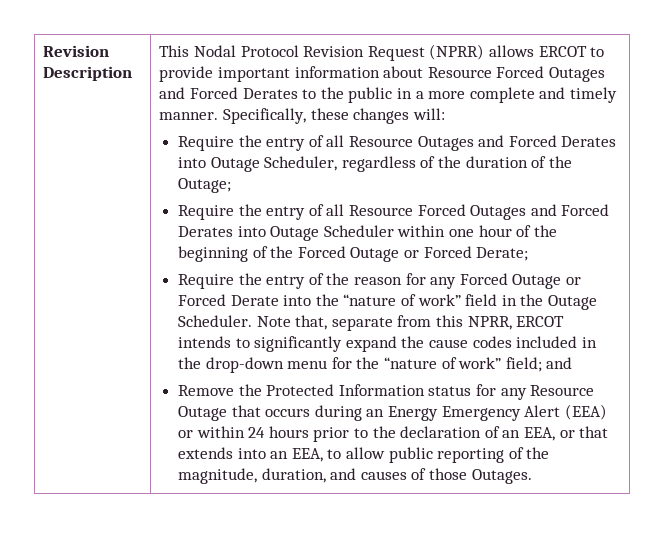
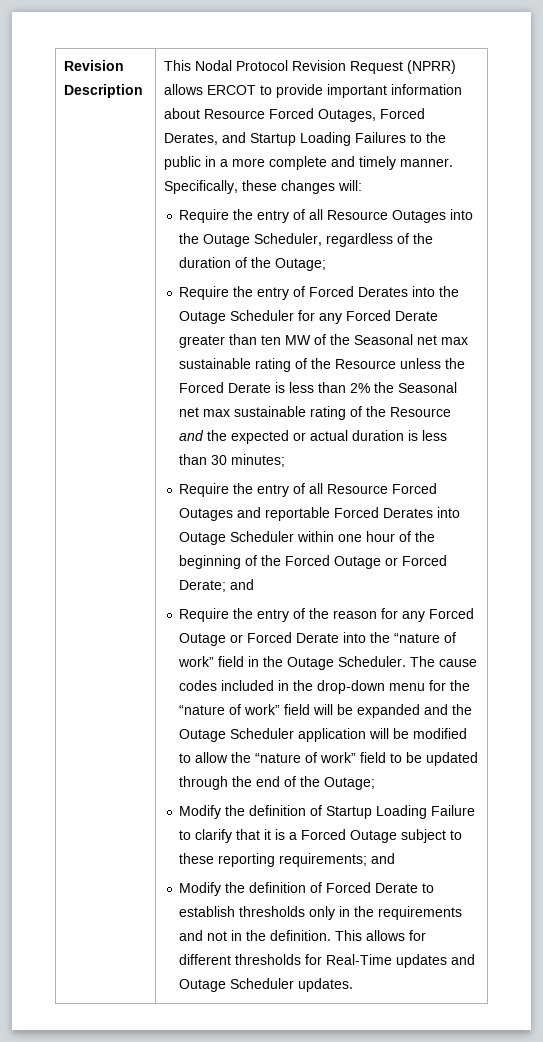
- This Nodal Protocol Revision Request (NPRR) allows ERCOT to provide important information about Resource Forced Outages and Forced Derates to the public in a more complete and timely manner.
+ This Nodal Protocol Revision Request (NPRR) allows ERCOT to provide important information about Resource Forced Outages, Forced Derates, and Startup Loading Failures to the public in a more complete and timely manner.
- Require the entry of all Resource Outages and Forced Derates into Outage Scheduler, regardless of the duration of the Outage;
+ Require the entry of all Resource Outages into the Outage Scheduler, regardless of the duration of the Outage;
+ Require the entry of Forced Derates into the Outage Scheduler for any Forced Derate greater than ten MW of the Seasonal net max sustainable rating of the Resource unless the Forced Derate is less than 2% the Seasonal net max sustainable rating of the Resource and the expected or actual duration is less than 30 minutes;
- Require the entry of all Resource Forced Outages and Forced Derates into Outage Scheduler within one hour of the beginning of the Forced Outage or Forced Derate;
+ Require the entry of all Resource Forced Outages and reportable Forced Derates into Outage Scheduler within one hour of the beginning of the Forced Outage or Forced Derate; and
- Note that, separate from this NPRR, ERCOT intends to significantly expand the cause codes included in the drop-down menu for the “nature of work” field; and
- Remove the Protected Information status for any Resource Outage that occurs during an Energy Emergency Alert (EEA) or within 24 hours prior to the declaration of an EEA, or that extends into an EEA, to allow public reporting of the magnitude, duration, and causes of those Outages.
+ The cause codes included in the drop-down menu for the “nature of work” field will be expanded and the Outage Scheduler application will be modified to allow the “nature of work” field to be updated through the end of the Outage;
+ Modify the definition of Startup Loading Failure to clarify that it is a Forced Outage subject to these reporting requirements; and
+ Modify the definition of Forced Derate to establish thresholds only in the requirements and not in the definition. This allows for different thresholds for Real-Time updates and Outage Scheduler updates.

